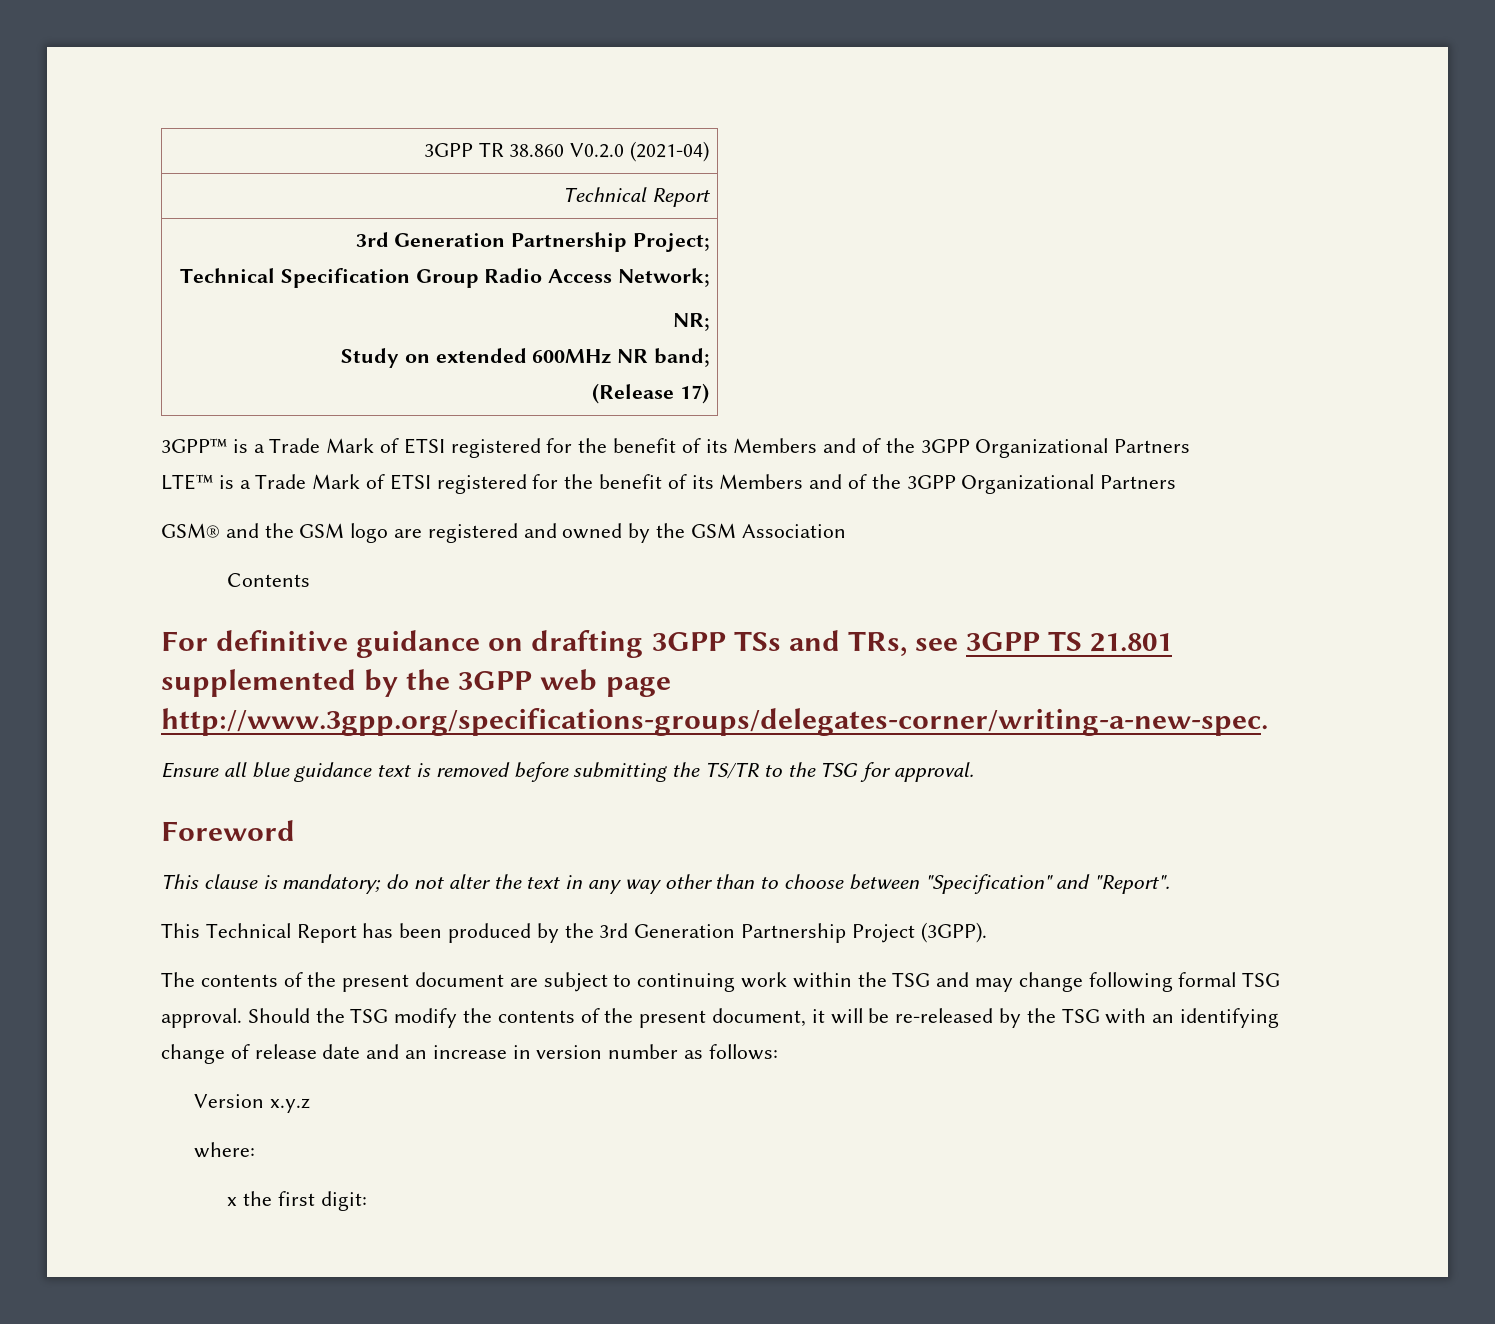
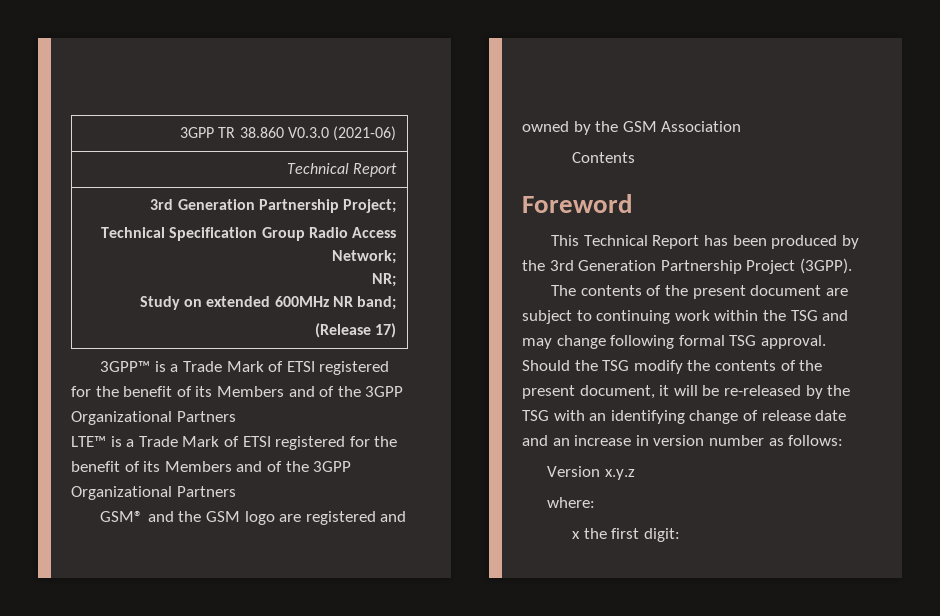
- 3GPP TR 38.860 V0.2.0 (2021-04)
+ 3GPP TR 38.860 V0.3.0 (2021-06)
- For definitive guidance on drafting 3GPP TSs and TRs, see 3GPP TS 21.801 supplemented by the 3GPP web page http://www.3gpp.org/specifications-groups/delegates-corner/writing-a-new-spec.
- Ensure all blue guidance text is removed before submitting the TS/TR to the TSG for approval.
  Foreword
- This clause is mandatory; do not alter the text in any way other than to choose between "Specification" and "Report".

